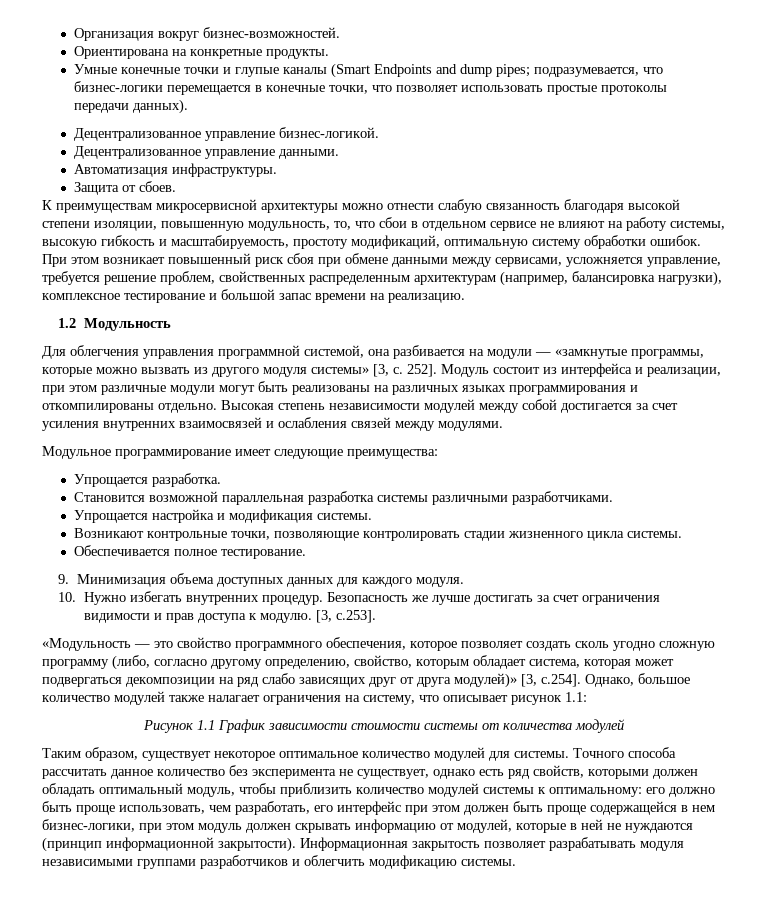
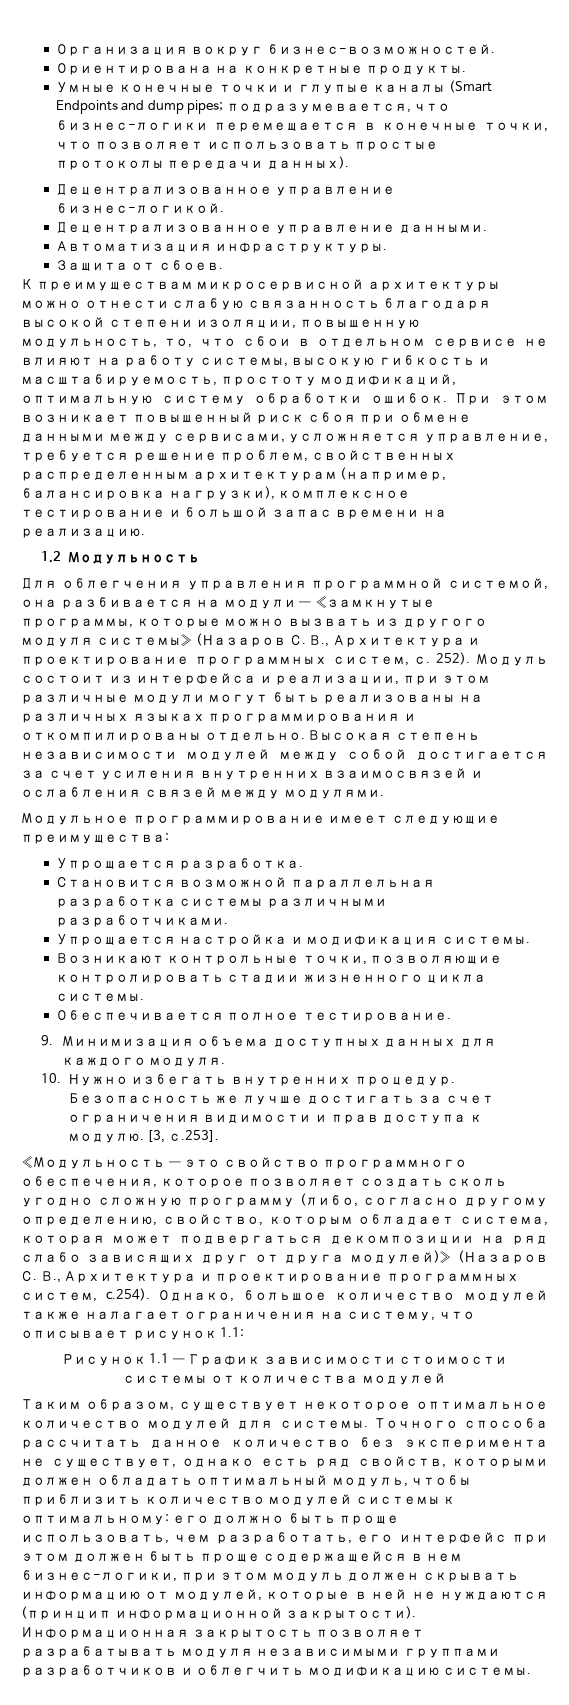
- Для облегчения управления программной системой, она разбивается на модули — «замкнутые программы, которые можно вызвать из другого модуля системы» [3, с. 252].
+ Для облегчения управления программной системой, она разбивается на модули — «замкнутые программы, которые можно вызвать из другого модуля системы» (Назаров С. В., Архитектура и проектирование программных систем, с. 252).
- «Модульность — это свойство программного обеспечения, которое позволяет создать сколь угодно сложную программу (либо, согласно другому определению, свойство, которым обладает система, которая может подвергаться декомпозиции на ряд слабо зависящих друг от друга модулей)» [3, c.254]. Однако, большое количество модулей также налагает ограничения на систему, что описывает рисунок 1.1:
+ «Модульность — это свойство программного обеспечения, которое позволяет создать сколь угодно сложную программу (либо, согласно другому определению, свойство, которым обладает система, которая может подвергаться декомпозиции на ряд слабо зависящих друг от друга модулей)» (Назаров С. В., Архитектура и проектирование программных систем, c.254). Однако, большое количество модулей также налагает ограничения на систему, что описывает рисунок 1.1:
- Рисунок 1.1 График зависимости стоимости системы от количества модулей
+ Рисунок 1.1 — График зависимости стоимости системы от количества модулей

